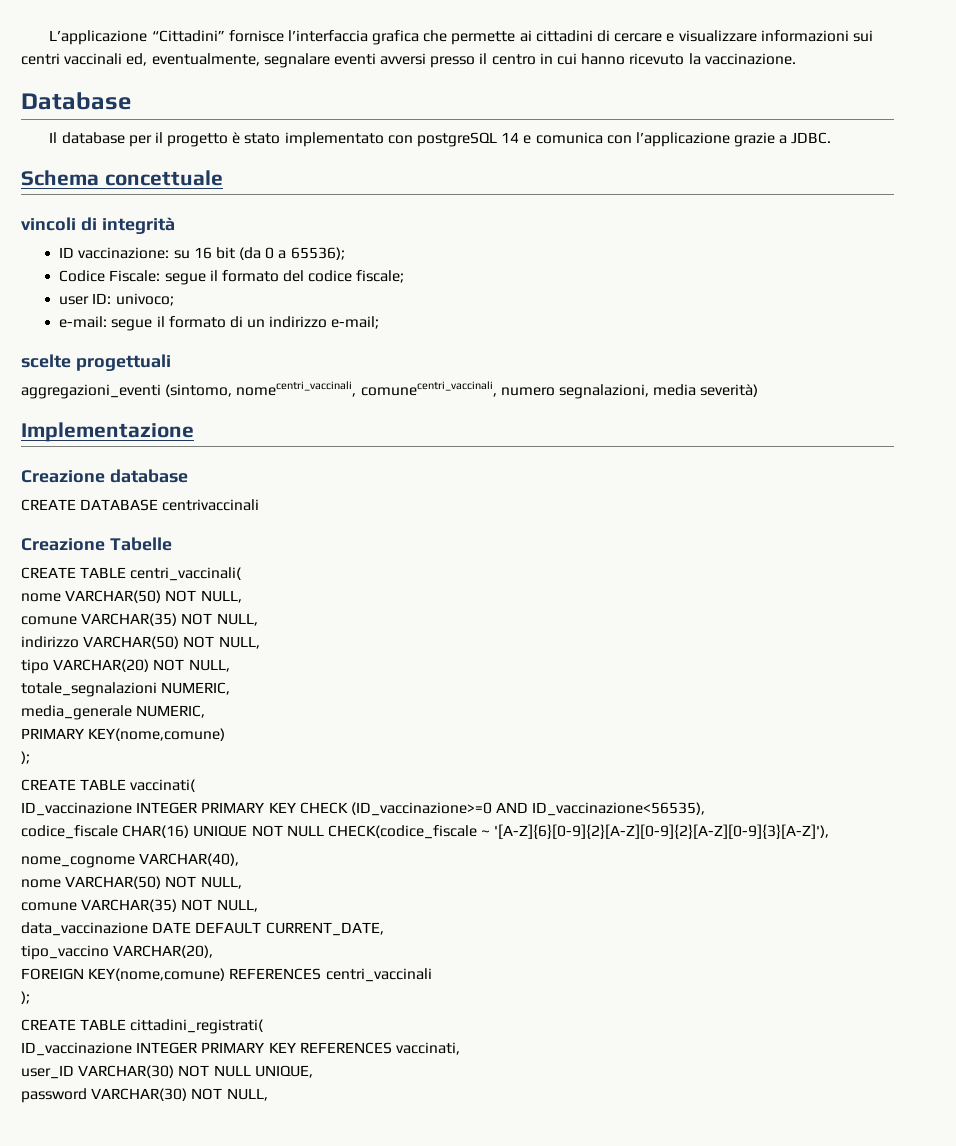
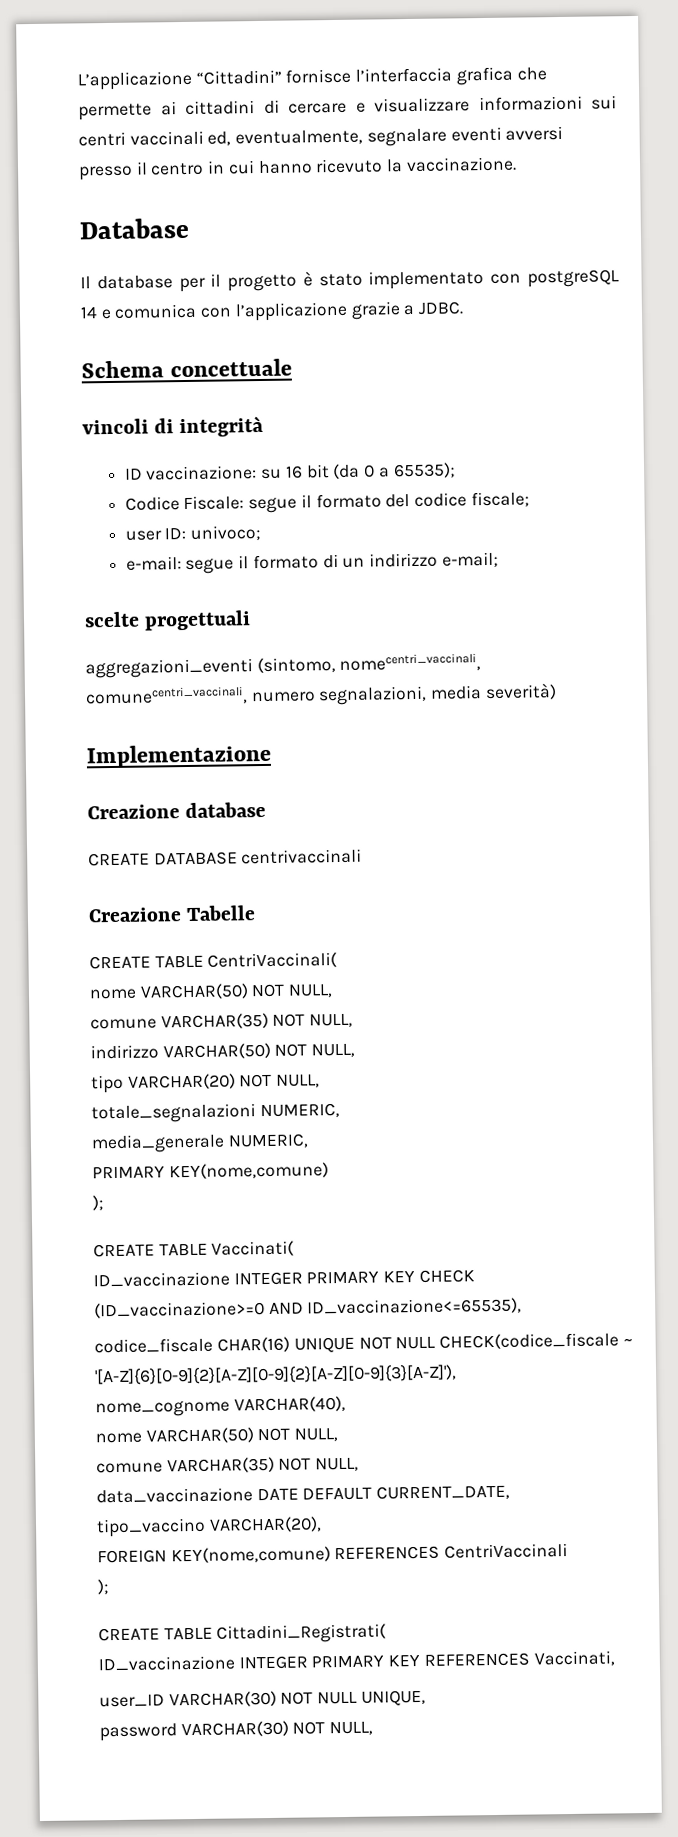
- ID vaccinazione: su 16 bit (da 0 a 65536);
+ ID vaccinazione: su 16 bit (da 0 a 65535);
- CREATE TABLE centri_vaccinali(
+ CREATE TABLE CentriVaccinali(
- CREATE TABLE vaccinati(
+ CREATE TABLE Vaccinati(
- ID_vaccinazione INTEGER PRIMARY KEY CHECK (ID_vaccinazione>=0 AND ID_vaccinazione<56535),
+ ID_vaccinazione INTEGER PRIMARY KEY CHECK (ID_vaccinazione>=0 AND ID_vaccinazione<=65535),
- FOREIGN KEY(nome,comune) REFERENCES centri_vaccinali
+ FOREIGN KEY(nome,comune) REFERENCES CentriVaccinali
  );
- CREATE TABLE cittadini_registrati(
+ CREATE TABLE Cittadini_Registrati(
- ID_vaccinazione INTEGER PRIMARY KEY REFERENCES vaccinati,
+ ID_vaccinazione INTEGER PRIMARY KEY REFERENCES Vaccinati,

